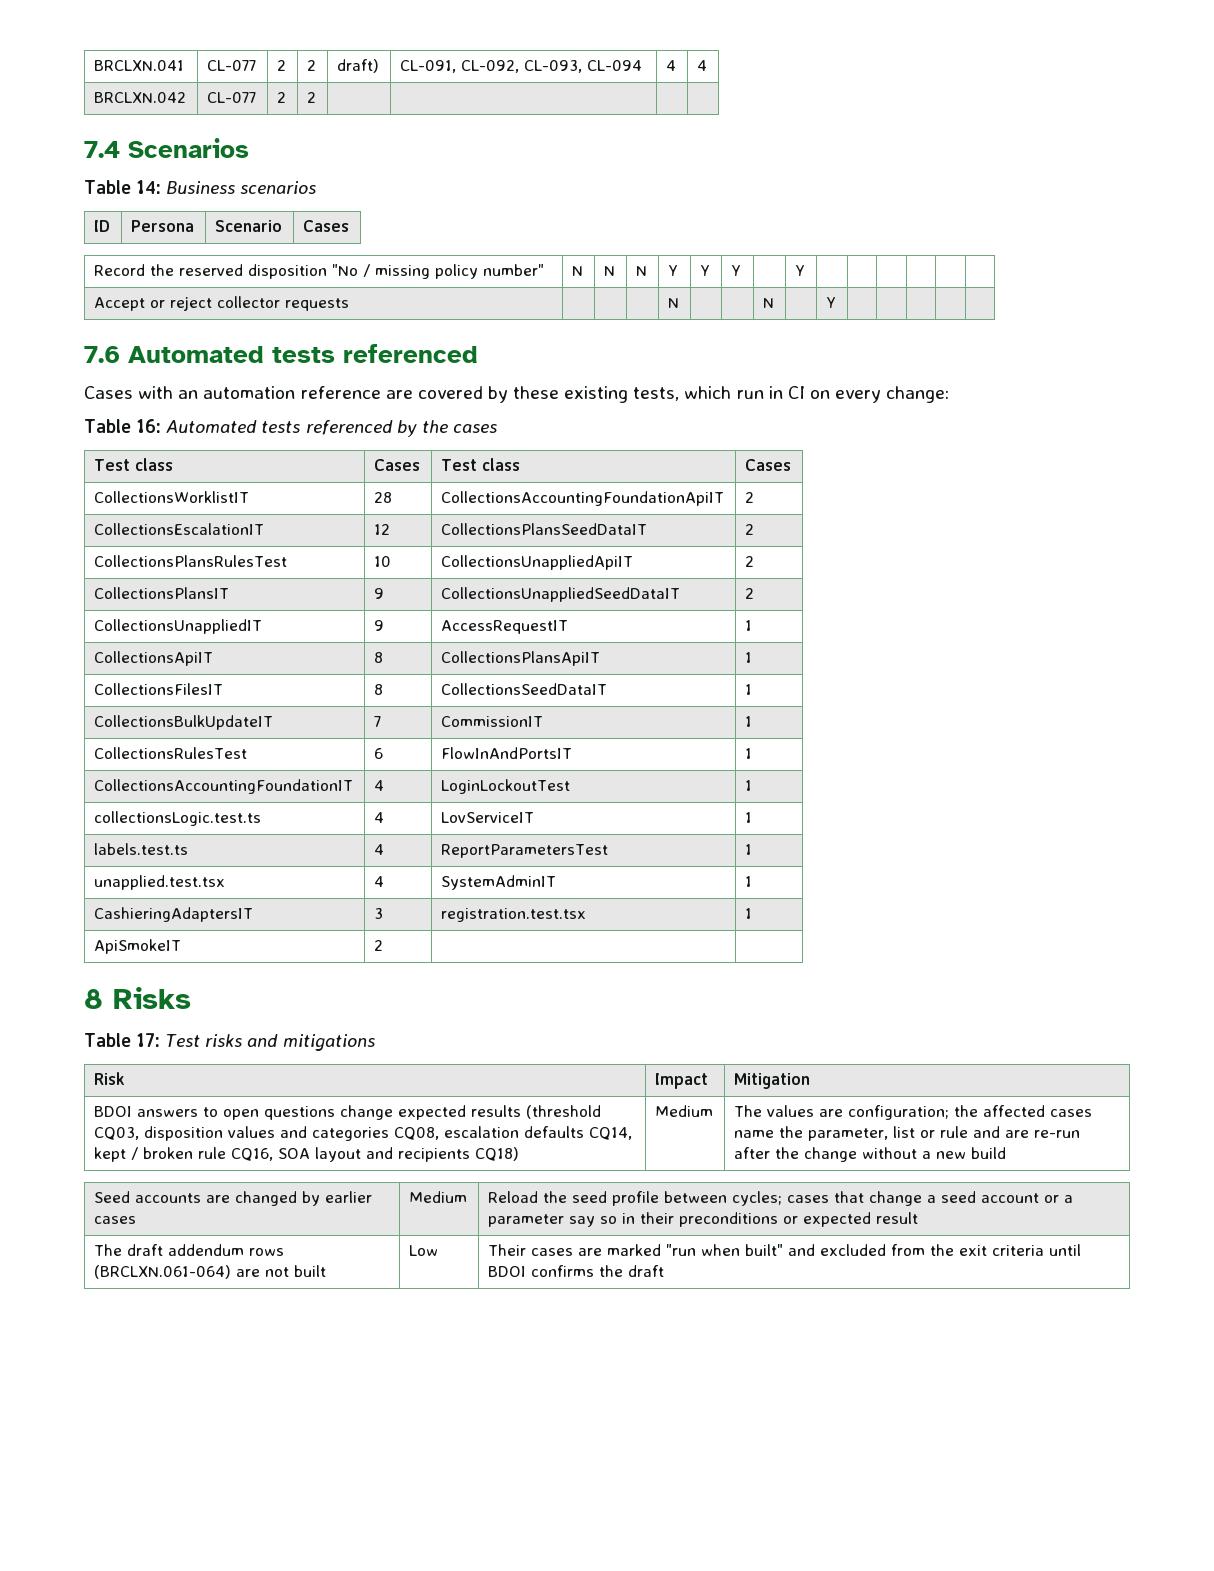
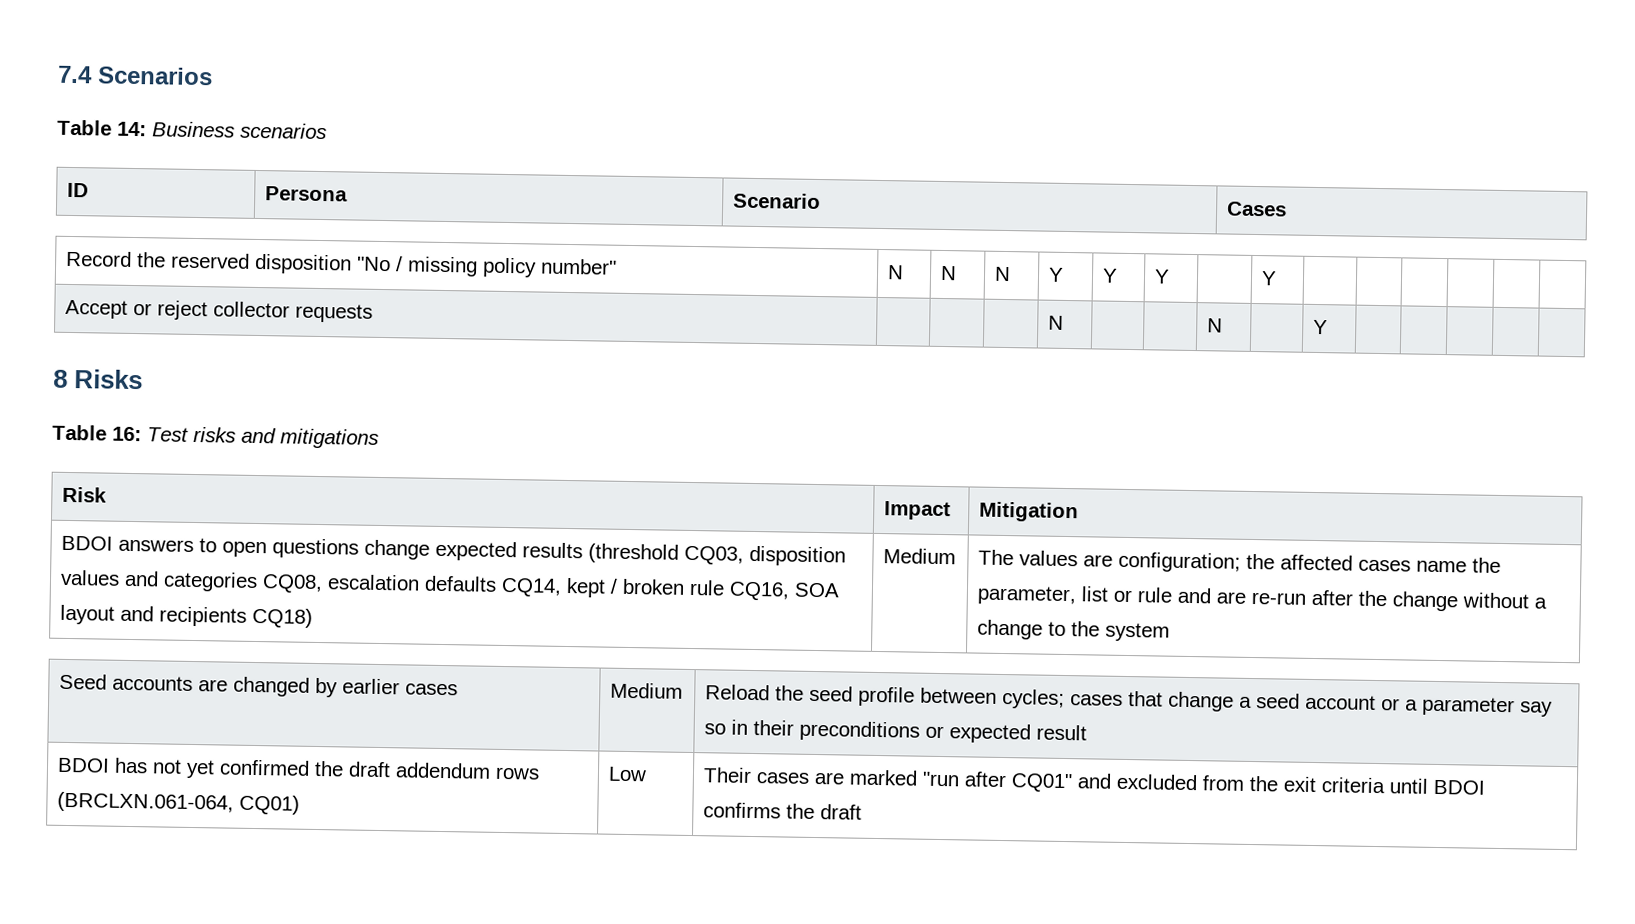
- BRCLXN.041 | CL-077 | 2 | 2 | draft) | CL-091, CL-092, CL-093, CL-094 | 4 | 4
- BRCLXN.042 | CL-077 | 2 | 2 | | | |
- 7.6 Automated tests referenced
- Cases with an automation reference are covered by these existing tests, which run in CI on every change:
- Table 16: Automated tests referenced by the cases
- Test class | Cases | Test class | Cases
- CollectionsWorklistIT | 28 | CollectionsAccountingFoundationApiIT | 2
- CollectionsEscalationIT | 12 | CollectionsPlansSeedDataIT | 2
- CollectionsPlansRulesTest | 10 | CollectionsUnappliedApiIT | 2
- CollectionsPlansIT | 9 | CollectionsUnappliedSeedDataIT | 2
- CollectionsUnappliedIT | 9 | AccessRequestIT | 1
- CollectionsApiIT | 8 | CollectionsPlansApiIT | 1
- CollectionsFilesIT | 8 | CollectionsSeedDataIT | 1
- CollectionsBulkUpdateIT | 7 | CommissionIT | 1
- CollectionsRulesTest | 6 | FlowInAndPortsIT | 1
- CollectionsAccountingFoundationIT | 4 | LoginLockoutTest | 1
- collectionsLogic.test.ts | 4 | LovServiceIT | 1
- labels.test.ts | 4 | ReportParametersTest | 1
- unapplied.test.tsx | 4 | SystemAdminIT | 1
- CashieringAdaptersIT | 3 | registration.test.tsx | 1
- ApiSmokeIT | 2 | |
- Table 17: Test risks and mitigations
+ Table 16: Test risks and mitigations
- The values are configuration; the affected cases name the parameter, list or rule and are re-run after the change without a new build
+ The values are configuration; the affected cases name the parameter, list or rule and are re-run after the change without a change to the system
- The draft addendum rows (BRCLXN.061-064) are not built | Low | Their cases are marked "run when built" and excluded from the exit criteria until BDOI confirms the draft
+ BDOI has not yet confirmed the draft addendum rows (BRCLXN.061-064, CQ01) | Low | Their cases are marked "run after CQ01" and excluded from the exit criteria until BDOI confirms the draft

